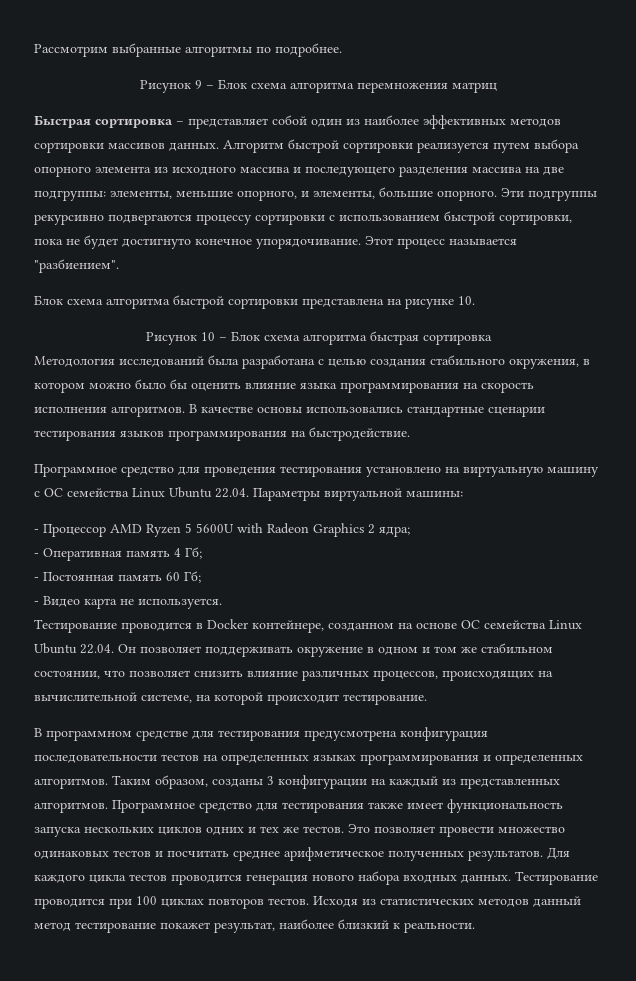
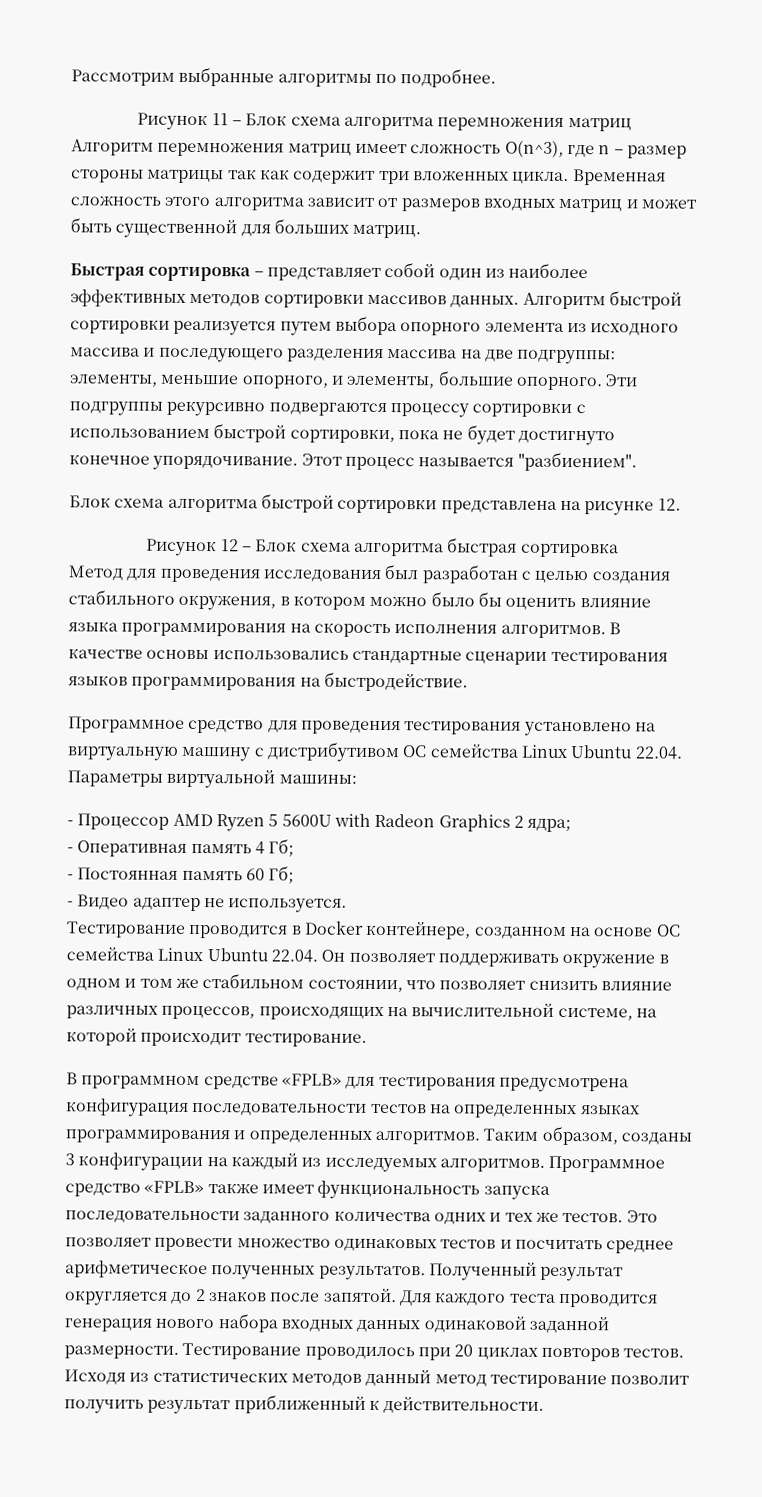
- Рисунок 9 – Блок схема алгоритма перемножения матриц
+ Рисунок 11 – Блок схема алгоритма перемножения матриц
+ Алгоритм перемножения матриц имеет сложность O(n^3), где n – размер стороны матрицы так как содержит три вложенных цикла. Временная сложность этого алгоритма зависит от размеров входных матриц и может быть существенной для больших матриц.
- Блок схема алгоритма быстрой сортировки представлена на рисунке 10.
- Рисунок 10 – Блок схема алгоритма быстрая сортировка
+ Блок схема алгоритма быстрой сортировки представлена на рисунке 12.
+ Рисунок 12 – Блок схема алгоритма быстрая сортировка
- Методология исследований была разработана с целью создания стабильного окружения, в котором можно было бы оценить влияние языка программирования на скорость исполнения алгоритмов.
+ Метод для проведения исследования был разработан с целью создания стабильного окружения, в котором можно было бы оценить влияние языка программирования на скорость исполнения алгоритмов.
- Программное средство для проведения тестирования установлено на виртуальную машину с ОС семейства Linux Ubuntu 22.04. Параметры виртуальной машины:
+ Программное средство для проведения тестирования установлено на виртуальную машину с дистрибутивом ОС семейства Linux Ubuntu 22.04. Параметры виртуальной машины:
- - Видео карта не используется.
+ - Видео адаптер не используется.
- В программном средстве для тестирования предусмотрена конфигурация последовательности тестов на определенных языках программирования и определенных алгоритмов.
+ В программном средстве «FPLB» для тестирования предусмотрена конфигурация последовательности тестов на определенных языках программирования и определенных алгоритмов.
- Таким образом, созданы 3 конфигурации на каждый из представленных алгоритмов.
+ Таким образом, созданы 3 конфигурации на каждый из исследуемых алгоритмов.
- Программное средство для тестирования также имеет функциональность запуска нескольких циклов одних и тех же тестов.
+ Программное средство «FPLB» также имеет функциональность запуска последовательности заданного количества одних и тех же тестов.
- Для каждого цикла тестов проводится генерация нового набора входных данных. Тестирование проводится при 100 циклах повторов тестов.
+ Полученный результат округляется до 2 знаков после запятой. Для каждого теста проводится генерация нового набора входных данных одинаковой заданной размерности. Тестирование проводилось при 20 циклах повторов тестов.
- Исходя из статистических методов данный метод тестирование покажет результат, наиболее близкий к реальности.
+ Исходя из статистических методов данный метод тестирование позволит получить результат приближенный к действительности.

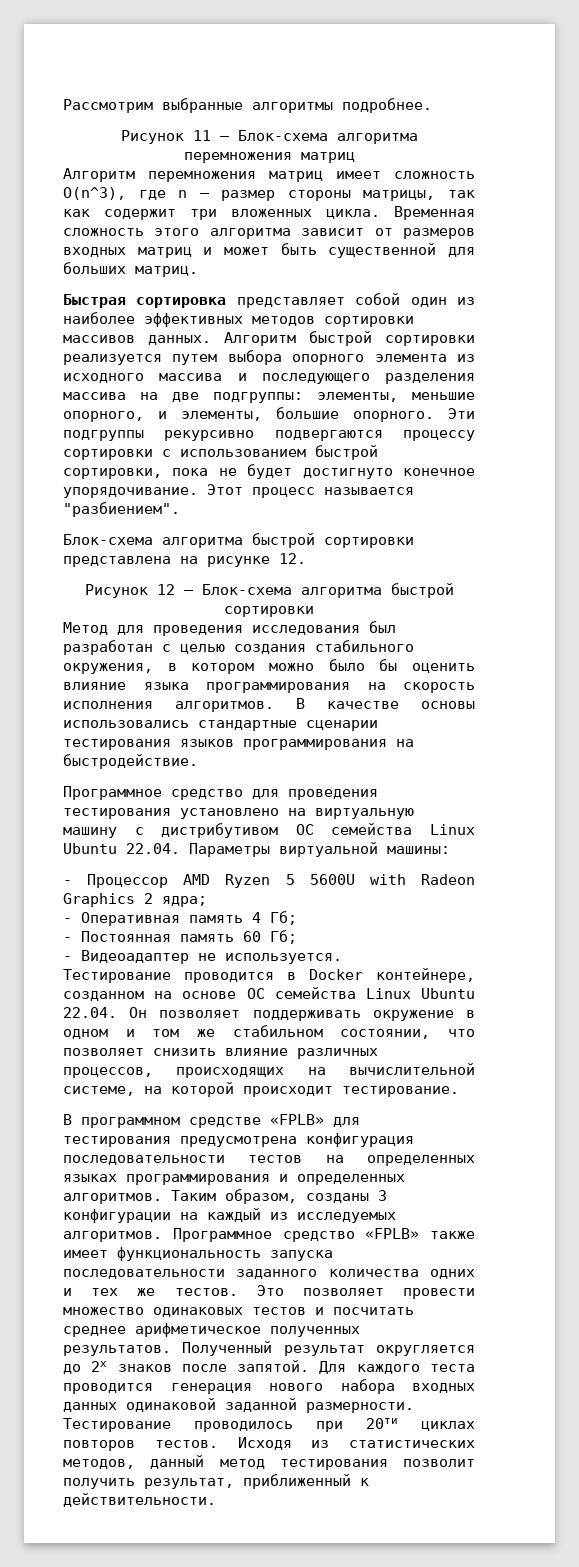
- Рассмотрим выбранные алгоритмы по подробнее.
+ Рассмотрим выбранные алгоритмы подробнее.
- Рисунок 11 – Блок схема алгоритма перемножения матриц
+ Рисунок 11 – Блок-схема алгоритма перемножения матриц
- Алгоритм перемножения матриц имеет сложность O(n^3), где n – размер стороны матрицы так как содержит три вложенных цикла.
+ Алгоритм перемножения матриц имеет сложность O(n^3), где n – размер стороны матрицы, так как содержит три вложенных цикла.
- Быстрая сортировка – представляет собой один из наиболее эффективных методов сортировки массивов данных.
+ Быстрая сортировка представляет собой один из наиболее эффективных методов сортировки массивов данных.
- Блок схема алгоритма быстрой сортировки представлена на рисунке 12.
+ Блок-схема алгоритма быстрой сортировки представлена на рисунке 12.
- Рисунок 12 – Блок схема алгоритма быстрая сортировка
+ Рисунок 12 – Блок-схема алгоритма быстрой сортировки
- - Видео адаптер не используется.
+ - Видеоадаптер не используется.
- Полученный результат округляется до 2 знаков после запятой.
+ Полученный результат округляется до 2х знаков после запятой.
- Тестирование проводилось при 20 циклах повторов тестов.
+ Тестирование проводилось при 20ти циклах повторов тестов.
- Исходя из статистических методов данный метод тестирование позволит получить результат приближенный к действительности.
+ Исходя из статистических методов, данный метод тестирования позволит получить результат, приближенный к действительности.

